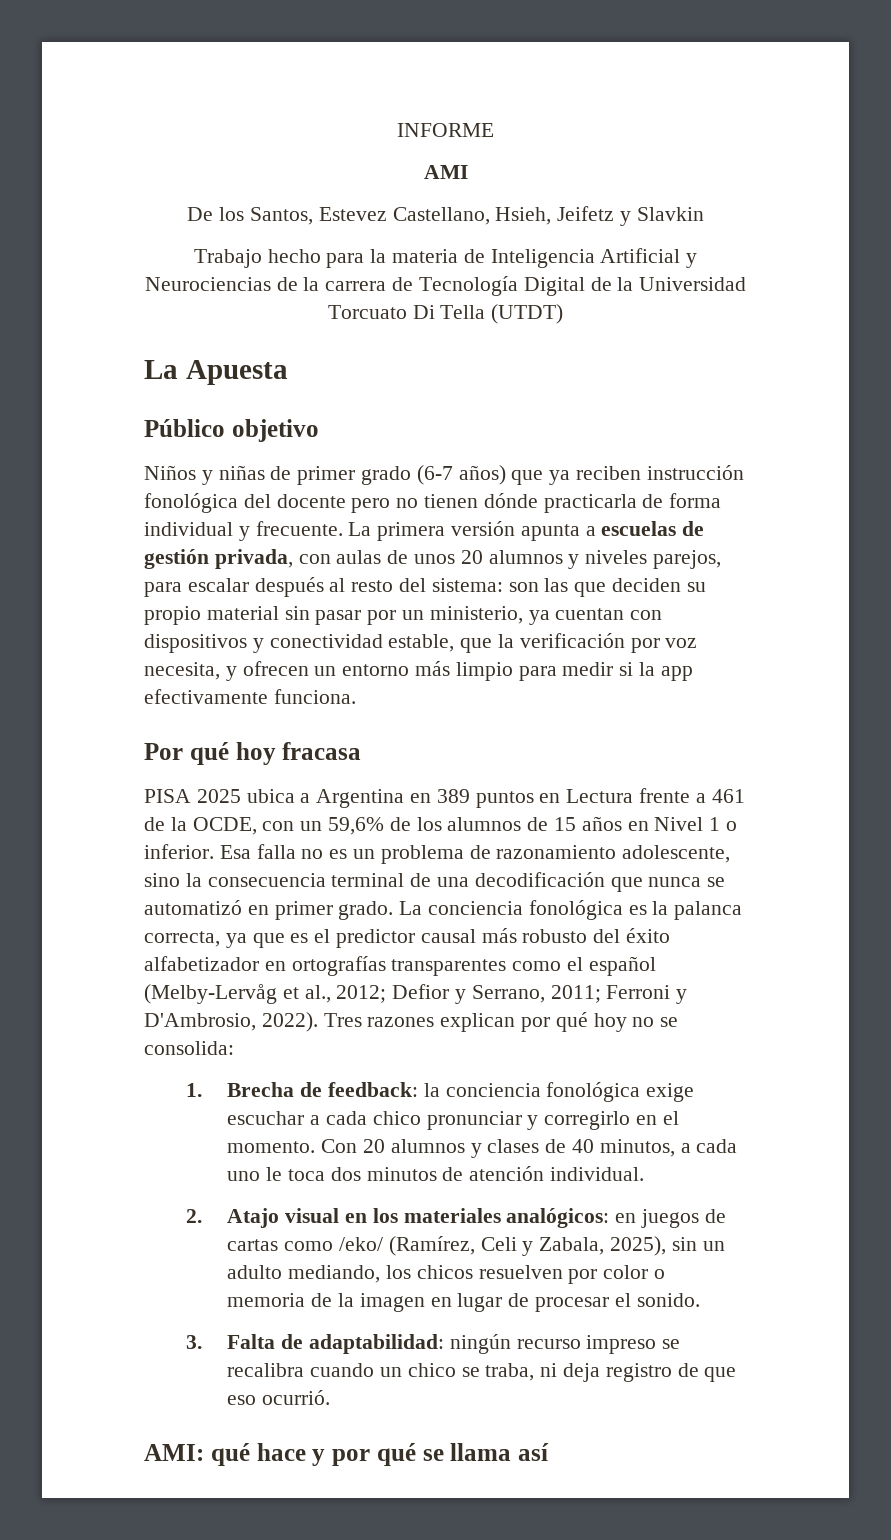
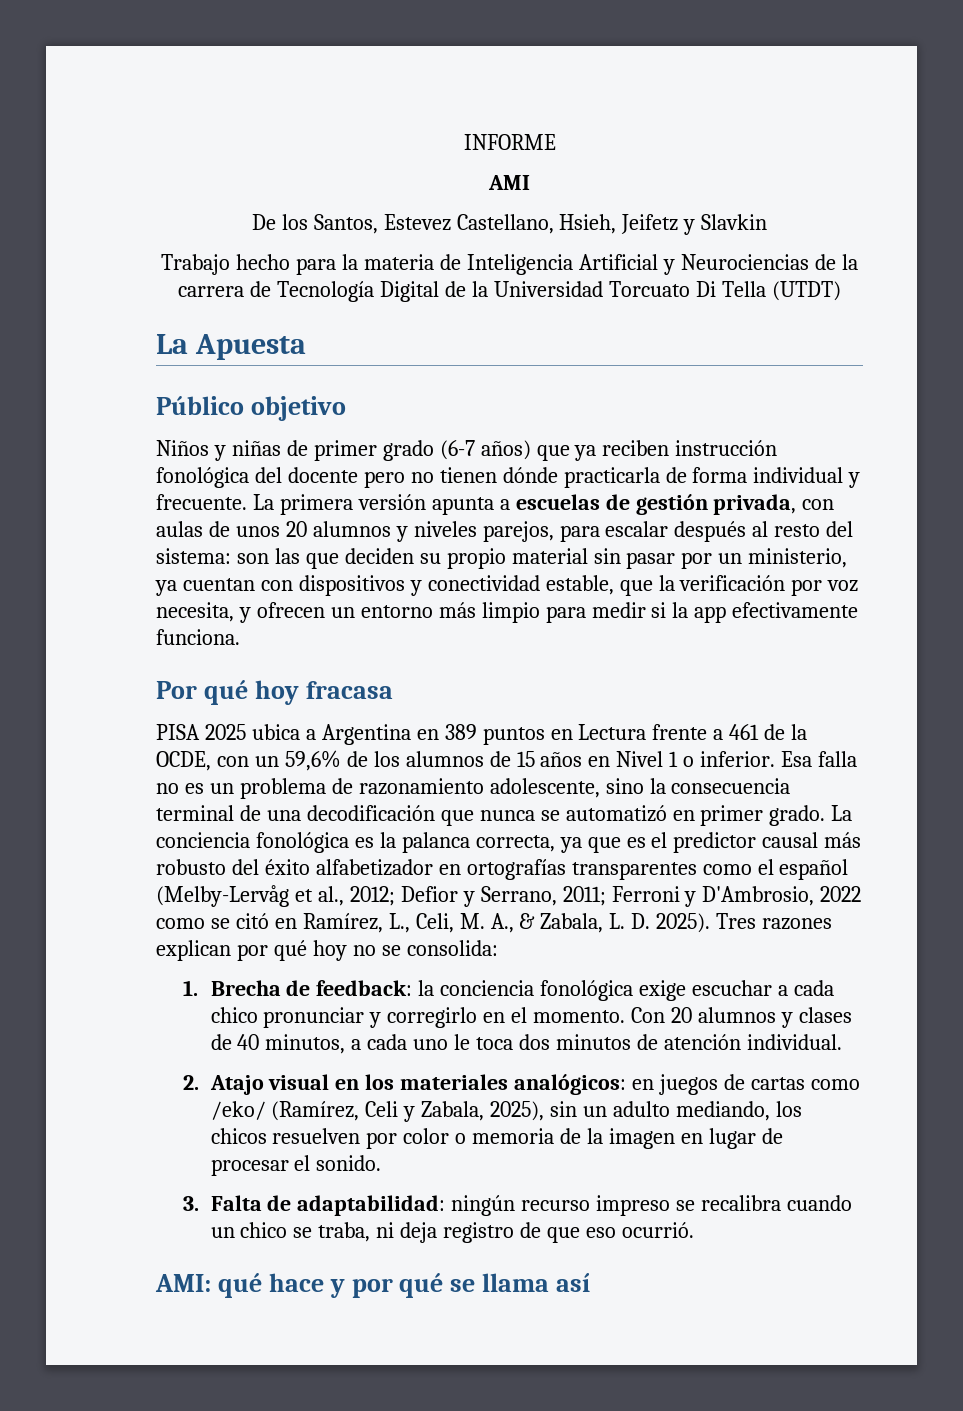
- La conciencia fonológica es la palanca correcta, ya que es el predictor causal más robusto del éxito alfabetizador en ortografías transparentes como el español (Melby-Lervåg et al., 2012; Defior y Serrano, 2011; Ferroni y D'Ambrosio, 2022).
+ La conciencia fonológica es la palanca correcta, ya que es el predictor causal más robusto del éxito alfabetizador en ortografías transparentes como el español (Melby-Lervåg et al., 2012; Defior y Serrano, 2011; Ferroni y D'Ambrosio, 2022 como se citó en Ramírez, L., Celi, M. A., & Zabala, L. D. 2025).

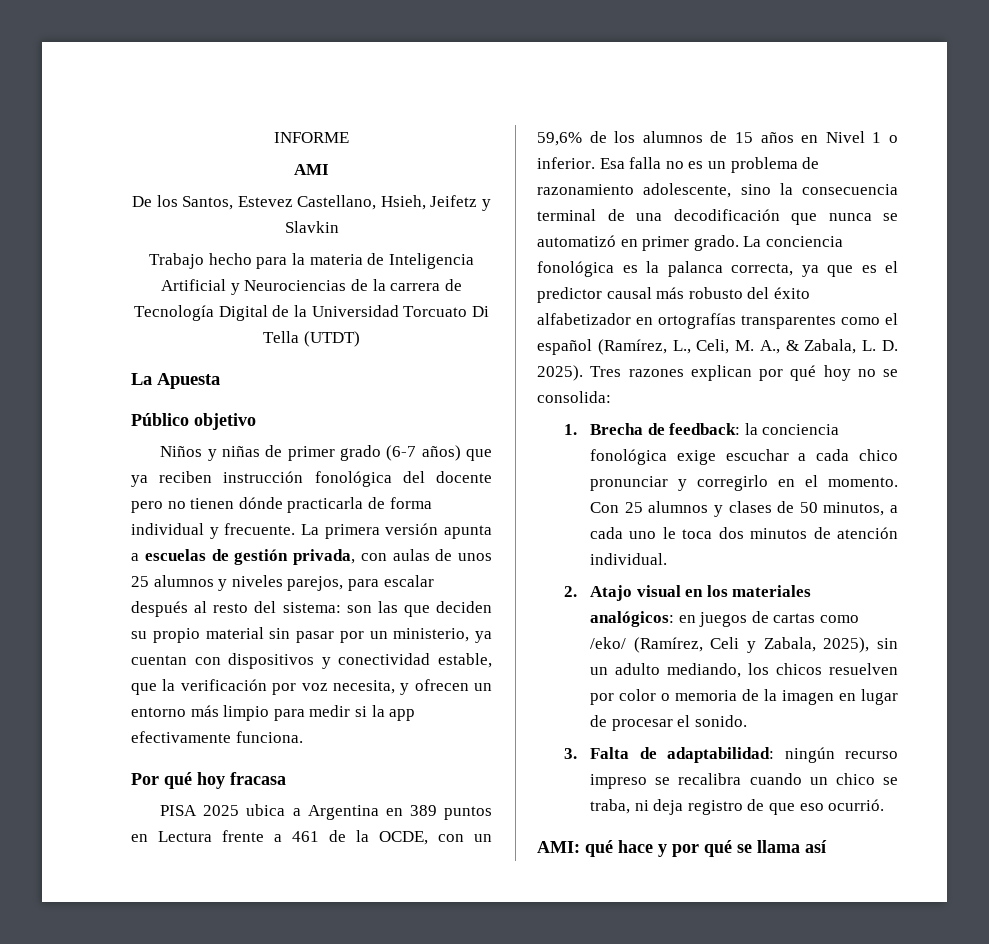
- La primera versión apunta a escuelas de gestión privada, con aulas de unos 20 alumnos y niveles parejos, para escalar después al resto del sistema:
+ La primera versión apunta a escuelas de gestión privada, con aulas de unos 25 alumnos y niveles parejos, para escalar después al resto del sistema:
- La conciencia fonológica es la palanca correcta, ya que es el predictor causal más robusto del éxito alfabetizador en ortografías transparentes como el español (Melby-Lervåg et al., 2012; Defior y Serrano, 2011; Ferroni y D'Ambrosio, 2022 como se citó en Ramírez, L., Celi, M. A., & Zabala, L. D. 2025).
+ La conciencia fonológica es la palanca correcta, ya que es el predictor causal más robusto del éxito alfabetizador en ortografías transparentes como el español (Ramírez, L., Celi, M. A., & Zabala, L. D. 2025).
- Con 20 alumnos y clases de 40 minutos, a cada uno le toca dos minutos de atención individual.
+ Con 25 alumnos y clases de 50 minutos, a cada uno le toca dos minutos de atención individual.

